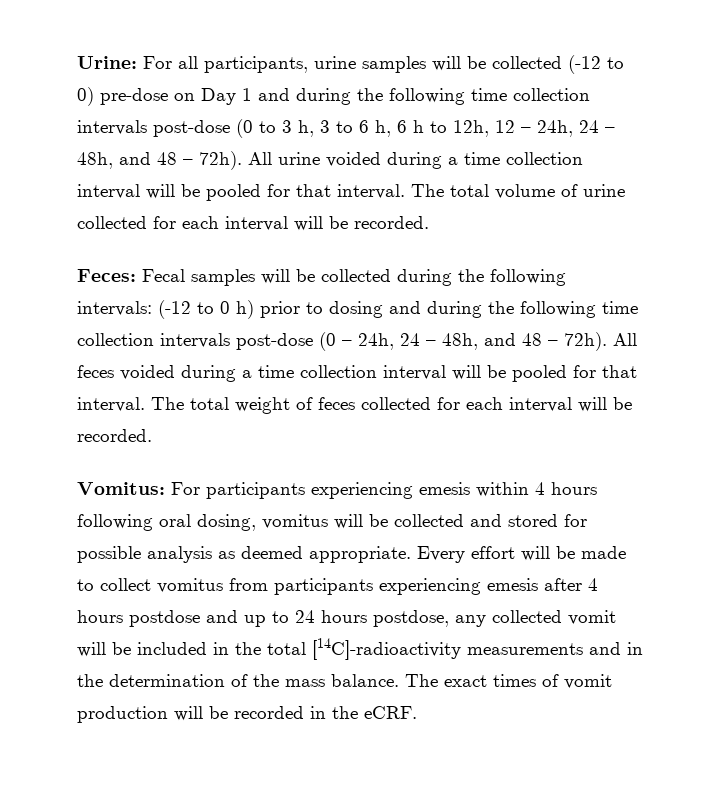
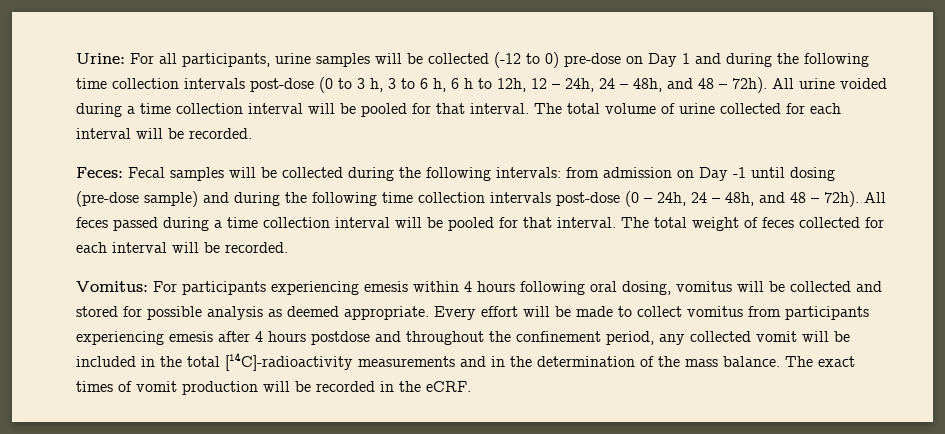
- Feces: Fecal samples will be collected during the following intervals: (-12 to 0 h) prior to dosing and during the following time collection intervals post-dose (0 – 24h, 24 – 48h, and 48 – 72h).
+ Feces: Fecal samples will be collected during the following intervals: from admission on Day -1 until dosing (pre-dose sample) and during the following time collection intervals post-dose (0 – 24h, 24 – 48h, and 48 – 72h).
- All feces voided during a time collection interval will be pooled for that interval.
+ All feces passed during a time collection interval will be pooled for that interval.
- Every effort will be made to collect vomitus from participants experiencing emesis after 4 hours postdose and up to 24 hours postdose, any collected vomit will be included in the total [14C]-radioactivity measurements and in the determination of the mass balance.
+ Every effort will be made to collect vomitus from participants experiencing emesis after 4 hours postdose and throughout the confinement period, any collected vomit will be included in the total [14C]-radioactivity measurements and in the determination of the mass balance.

